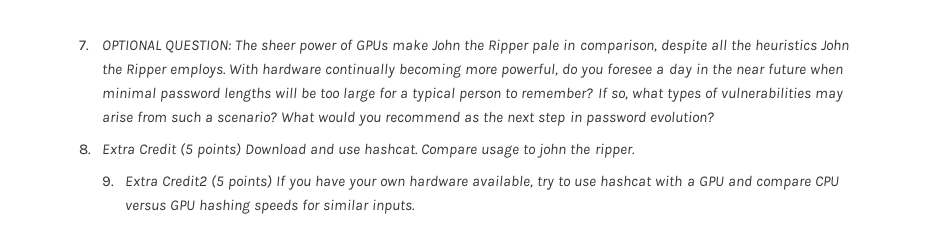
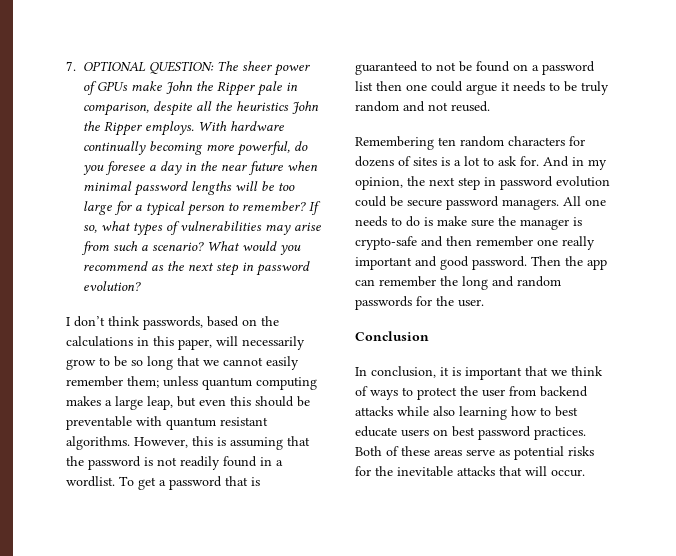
- 8. Extra Credit (5 points) Download and use hashcat. Compare usage to john the ripper.
- 9. Extra Credit2 (5 points) If you have your own hardware available, try to use hashcat with a GPU and compare CPU versus GPU hashing speeds for similar inputs.
+ I don’t think passwords, based on the calculations in this paper, will necessarily grow to be so long that we cannot easily remember them; unless quantum computing makes a large leap, but even this should be preventable with quantum resistant algorithms. However, this is assuming that the password is not readily found in a wordlist. To get a password that is guaranteed to not be found on a password list then one could argue it needs to be truly random and not reused.
+ Remembering ten random characters for dozens of sites is a lot to ask for. And in my opinion, the next step in password evolution could be secure password managers. All one needs to do is make sure the manager is crypto-safe and then remember one really important and good password. Then the app can remember the long and random passwords for the user.
+ Conclusion
+ In conclusion, it is important that we think of ways to protect the user from backend attacks while also learning how to best educate users on best password practices. Both of these areas serve as potential risks for the inevitable attacks that will occur.

